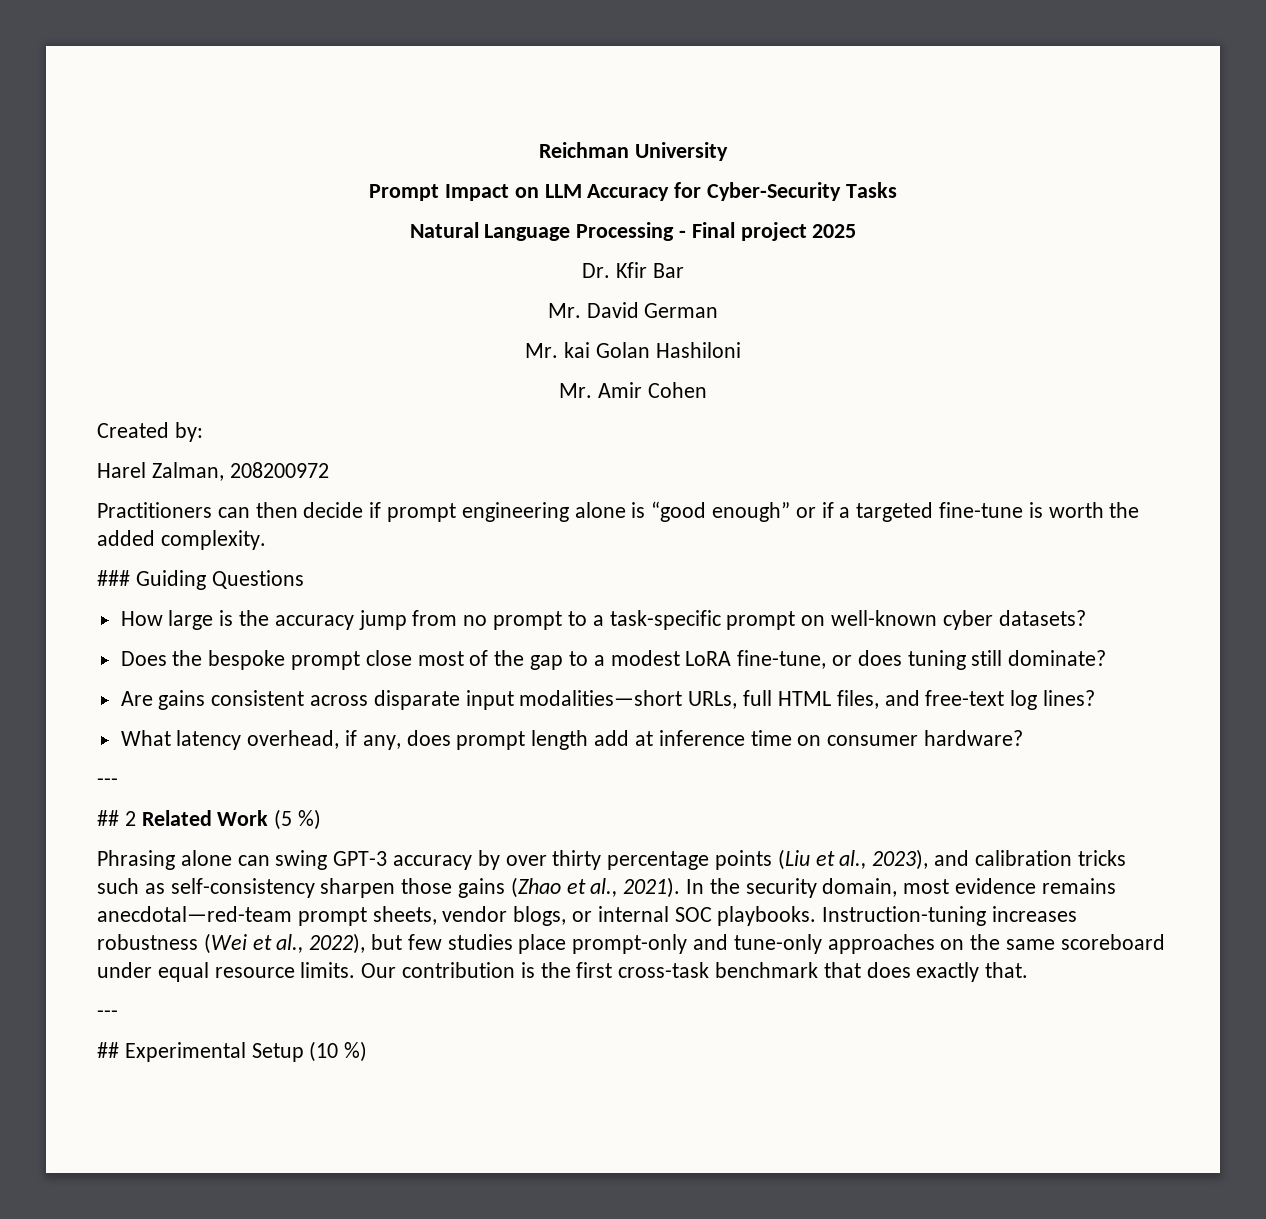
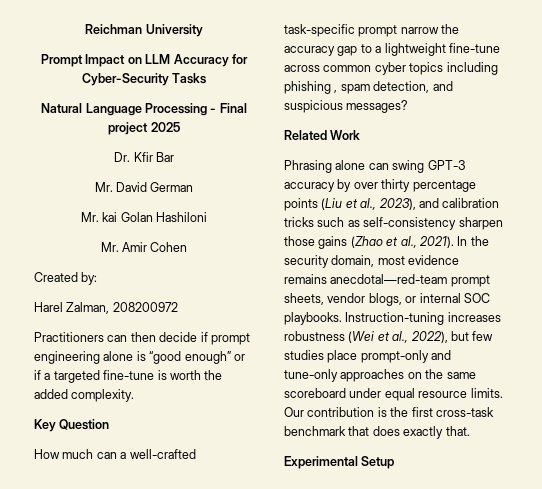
- ### Guiding Questions
- How large is the accuracy jump from no prompt to a task-specific prompt on well-known cyber datasets?
- Does the bespoke prompt close most of the gap to a modest LoRA fine-tune, or does tuning still dominate?
- Are gains consistent across disparate input modalities—short URLs, full HTML files, and free-text log lines?
- What latency overhead, if any, does prompt length add at inference time on consumer hardware?
- ---
- ## 2 Related Work (5 %)
+ Key Question
+ How much can a well-crafted task-specific prompt narrow the accuracy gap to a lightweight fine-tune across common cyber topics including phishing , spam detection, and suspicious messages?
+ Related Work
  Our contribution is the first cross-task benchmark that does exactly that.
- ---
- ## Experimental Setup (10 %)
+ Experimental Setup

